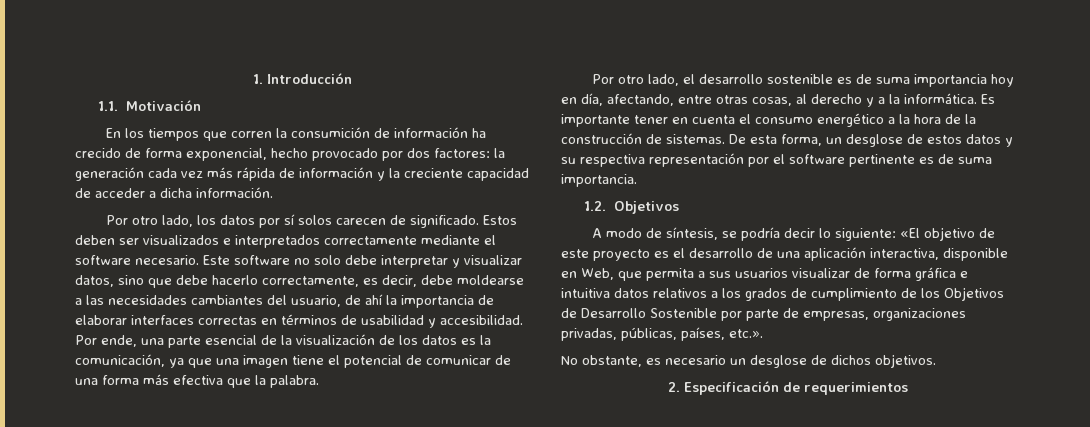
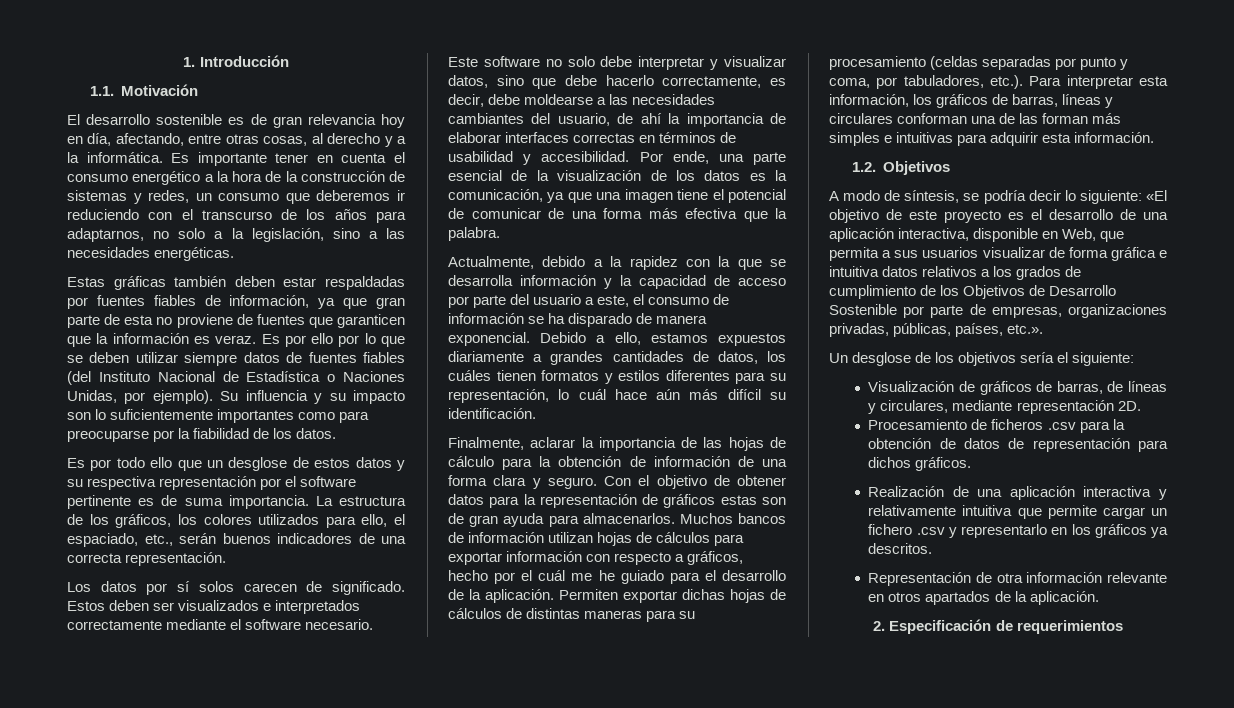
- En los tiempos que corren la consumición de información ha crecido de forma exponencial, hecho provocado por dos factores: la generación cada vez más rápida de información y la creciente capacidad de acceder a dicha información.
- Por otro lado, los datos por sí solos carecen de significado.
+ El desarrollo sostenible es de gran relevancia hoy en día, afectando, entre otras cosas, al derecho y a la informática. Es importante tener en cuenta el consumo energético a la hora de la construcción de sistemas y redes, un consumo que deberemos ir reduciendo con el transcurso de los años para adaptarnos, no solo a la legislación, sino a las necesidades energéticas.
+ Estas gráficas también deben estar respaldadas por fuentes fiables de información, ya que gran parte de esta no proviene de fuentes que garanticen que la información es veraz. Es por ello por lo que se deben utilizar siempre datos de fuentes fiables (del Instituto Nacional de Estadística o Naciones Unidas, por ejemplo). Su influencia y su impacto son lo suficientemente importantes como para preocuparse por la fiabilidad de los datos.
+ Es por todo ello que un desglose de estos datos y su respectiva representación por el software pertinente es de suma importancia. La estructura de los gráficos, los colores utilizados para ello, el espaciado, etc., serán buenos indicadores de una correcta representación.
+ Los datos por sí solos carecen de significado.
- Por otro lado, el desarrollo sostenible es de suma importancia hoy en día, afectando, entre otras cosas, al derecho y a la informática. Es importante tener en cuenta el consumo energético a la hora de la construcción de sistemas. De esta forma, un desglose de estos datos y su respectiva representación por el software pertinente es de suma importancia.
+ Actualmente, debido a la rapidez con la que se desarrolla información y la capacidad de acceso por parte del usuario a este, el consumo de información se ha disparado de manera exponencial. Debido a ello, estamos expuestos diariamente a grandes cantidades de datos, los cuáles tienen formatos y estilos diferentes para su representación, lo cuál hace aún más difícil su identificación.
+ Finalmente, aclarar la importancia de las hojas de cálculo para la obtención de información de una forma clara y seguro. Con el objetivo de obtener datos para la representación de gráficos estas son de gran ayuda para almacenarlos. Muchos bancos de información utilizan hojas de cálculos para exportar información con respecto a gráficos, hecho por el cuál me he guiado para el desarrollo de la aplicación. Permiten exportar dichas hojas de cálculos de distintas maneras para su procesamiento (celdas separadas por punto y coma, por tabuladores, etc.). Para interpretar esta información, los gráficos de barras, líneas y circulares conforman una de las forman más simples e intuitivas para adquirir esta información.
- No obstante, es necesario un desglose de dichos objetivos.
+ Un desglose de los objetivos sería el siguiente:
+ Visualización de gráficos de barras, de líneas y circulares, mediante representación 2D.
+ Procesamiento de ficheros .csv para la obtención de datos de representación para dichos gráficos.
+ Realización de una aplicación interactiva y relativamente intuitiva que permite cargar un fichero .csv y representarlo en los gráficos ya descritos.
+ Representación de otra información relevante en otros apartados de la aplicación.

